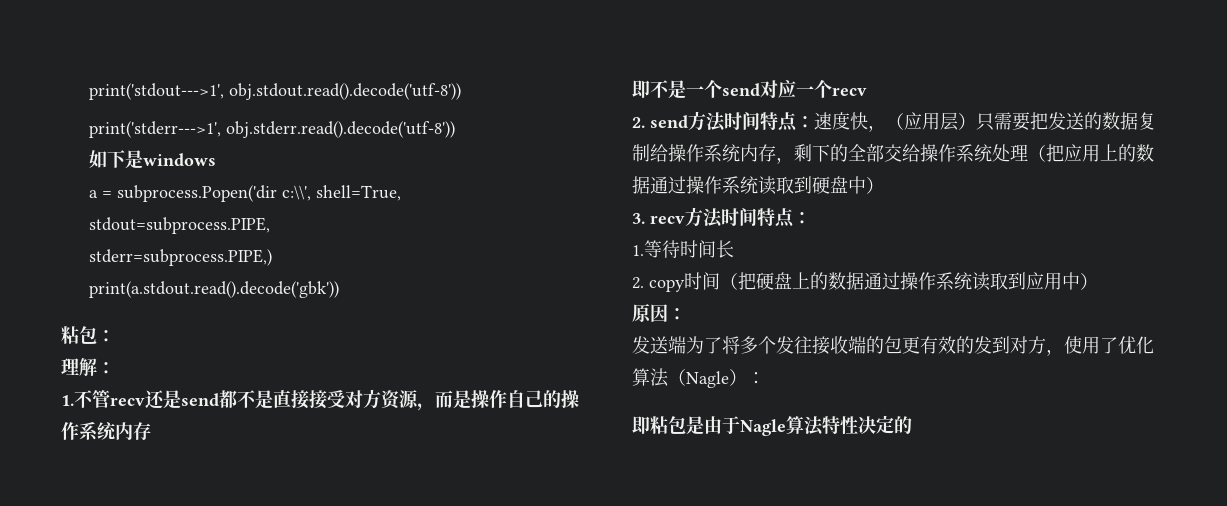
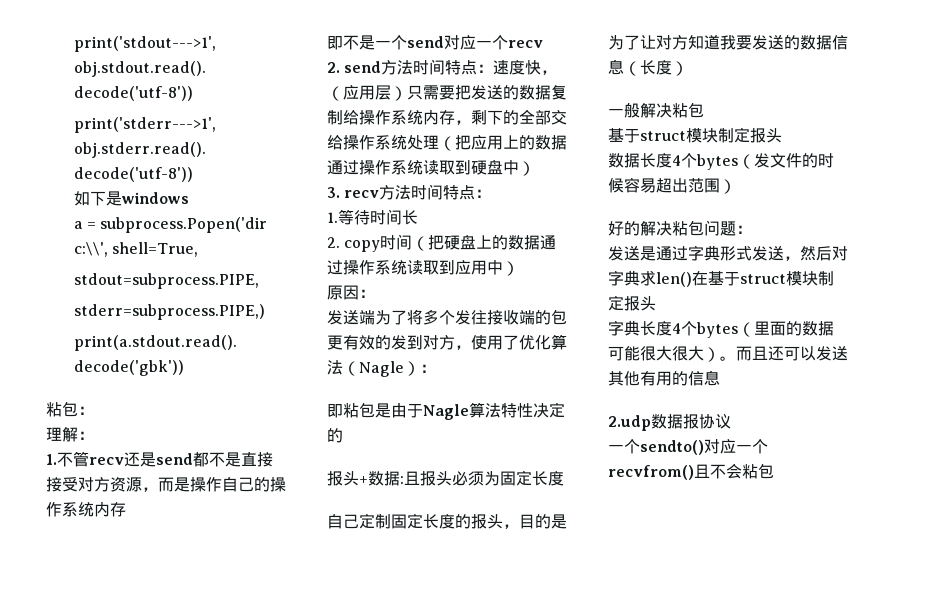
+ 报头+数据:且报头必须为固定长度
+ 自己定制固定长度的报头，目的是为了让对方知道我要发送的数据信息（长度）
+ 一般解决粘包
+ 基于struct模块制定报头
+ 数据长度4个bytes（发文件的时候容易超出范围）
+ 好的解决粘包问题：
+ 发送是通过字典形式发送，然后对字典求len()在基于struct模块制定报头
+ 字典长度4个bytes（里面的数据可能很大很大）。而且还可以发送其他有用的信息
+ 2.udp数据报协议
+ 一个sendto()对应一个recvfrom()且不会粘包

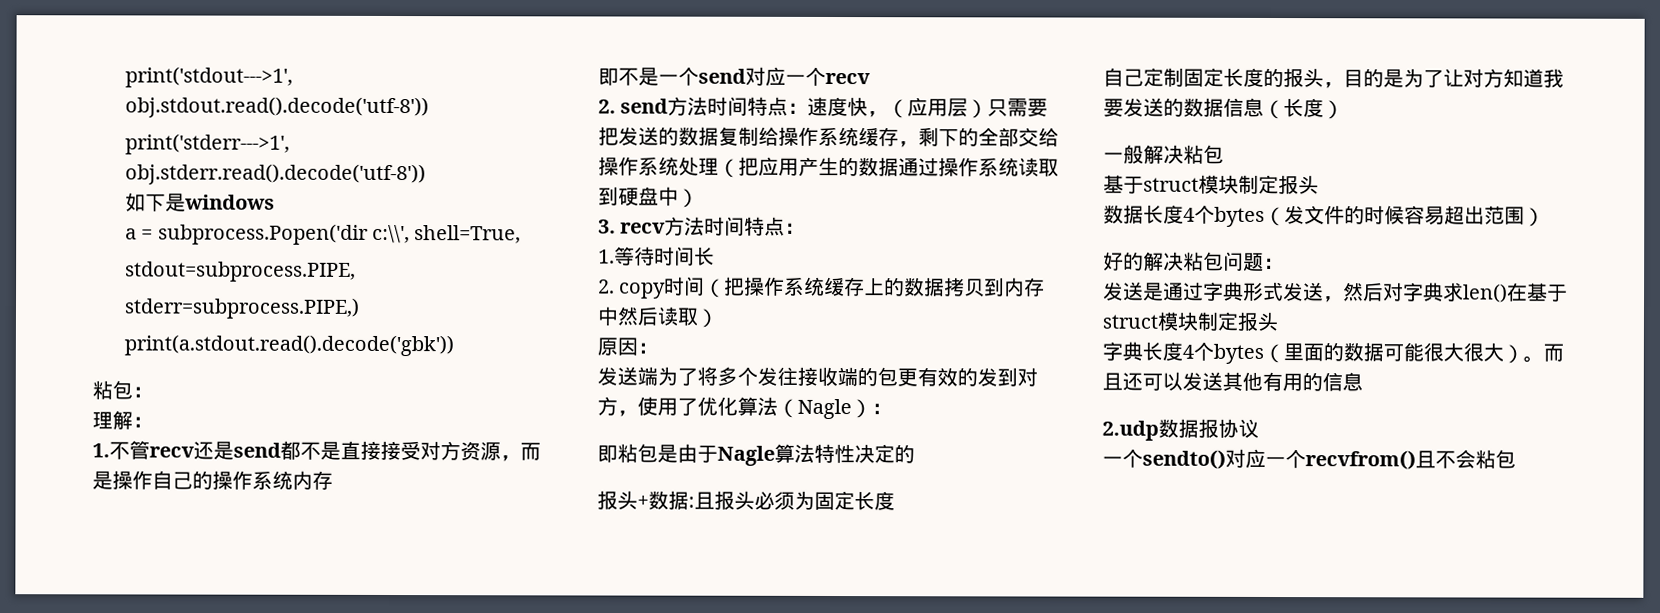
- 2. send方法时间特点：速度快，（应用层）只需要把发送的数据复制给操作系统内存，剩下的全部交给操作系统处理（把应用上的数据通过操作系统读取到硬盘中）
+ 2. send方法时间特点：速度快，（应用层）只需要把发送的数据复制给操作系统缓存，剩下的全部交给操作系统处理（把应用产生的数据通过操作系统读取到硬盘中）
- 2. copy时间（把硬盘上的数据通过操作系统读取到应用中）
+ 2. copy时间（把操作系统缓存上的数据拷贝到内存中然后读取）

